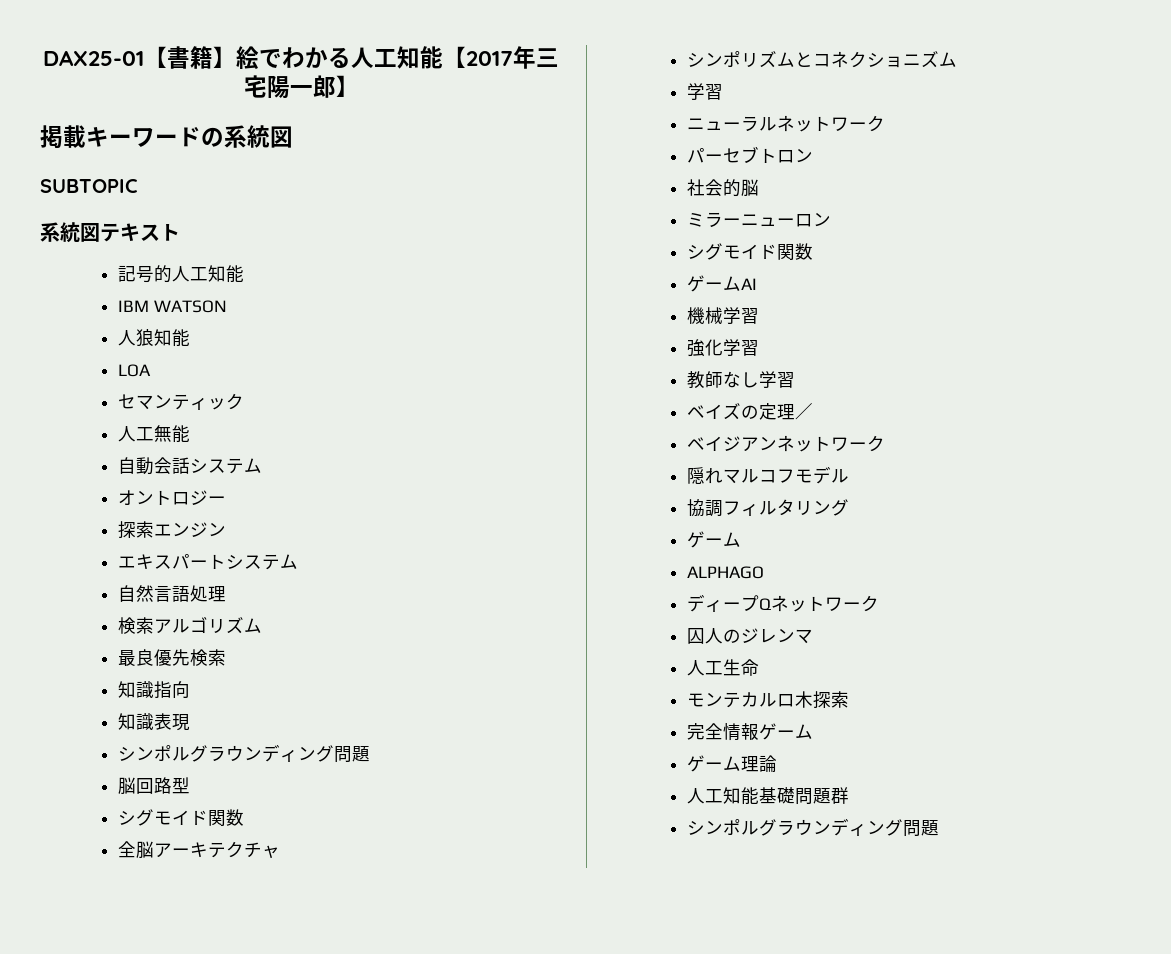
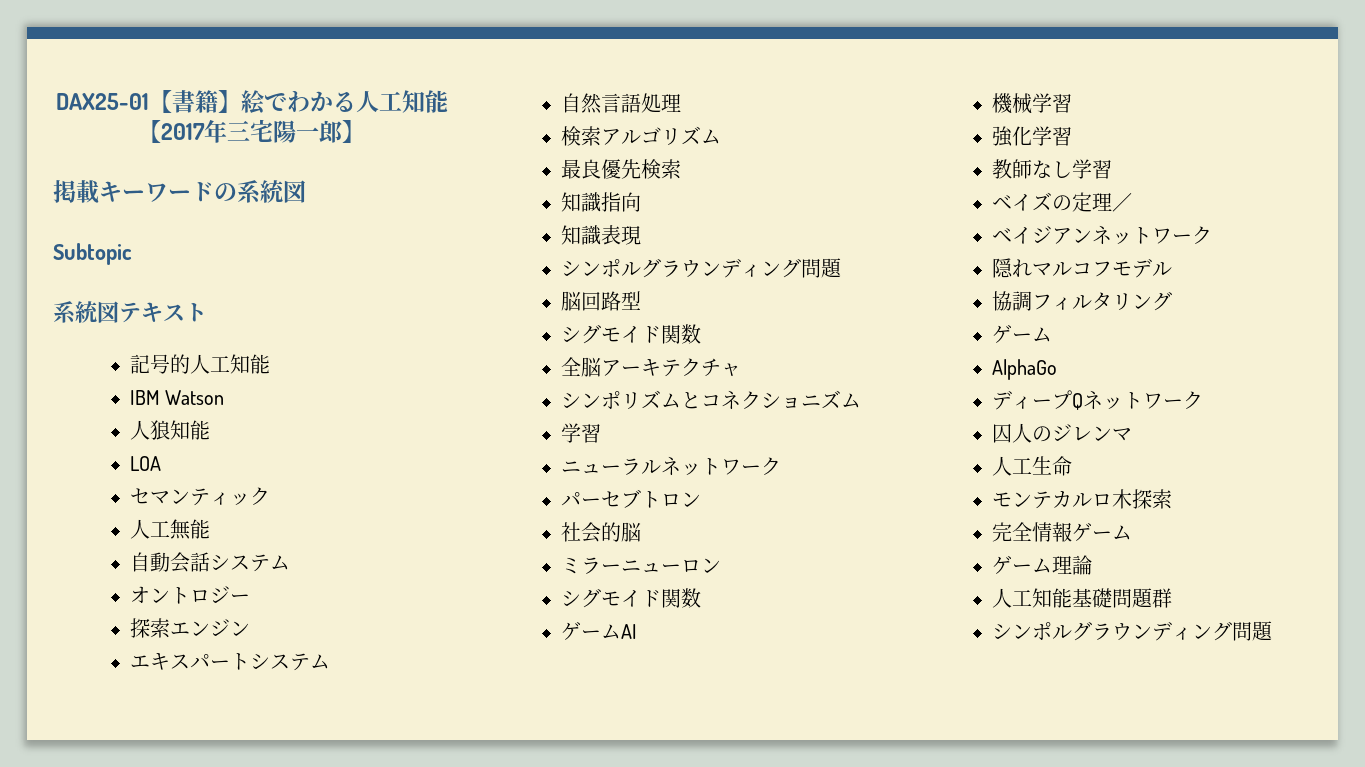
- SUBTOPIC
+ Subtopic
- IBM WATSON
+ IBM Watson
- ALPHAGO
+ AlphaGo

